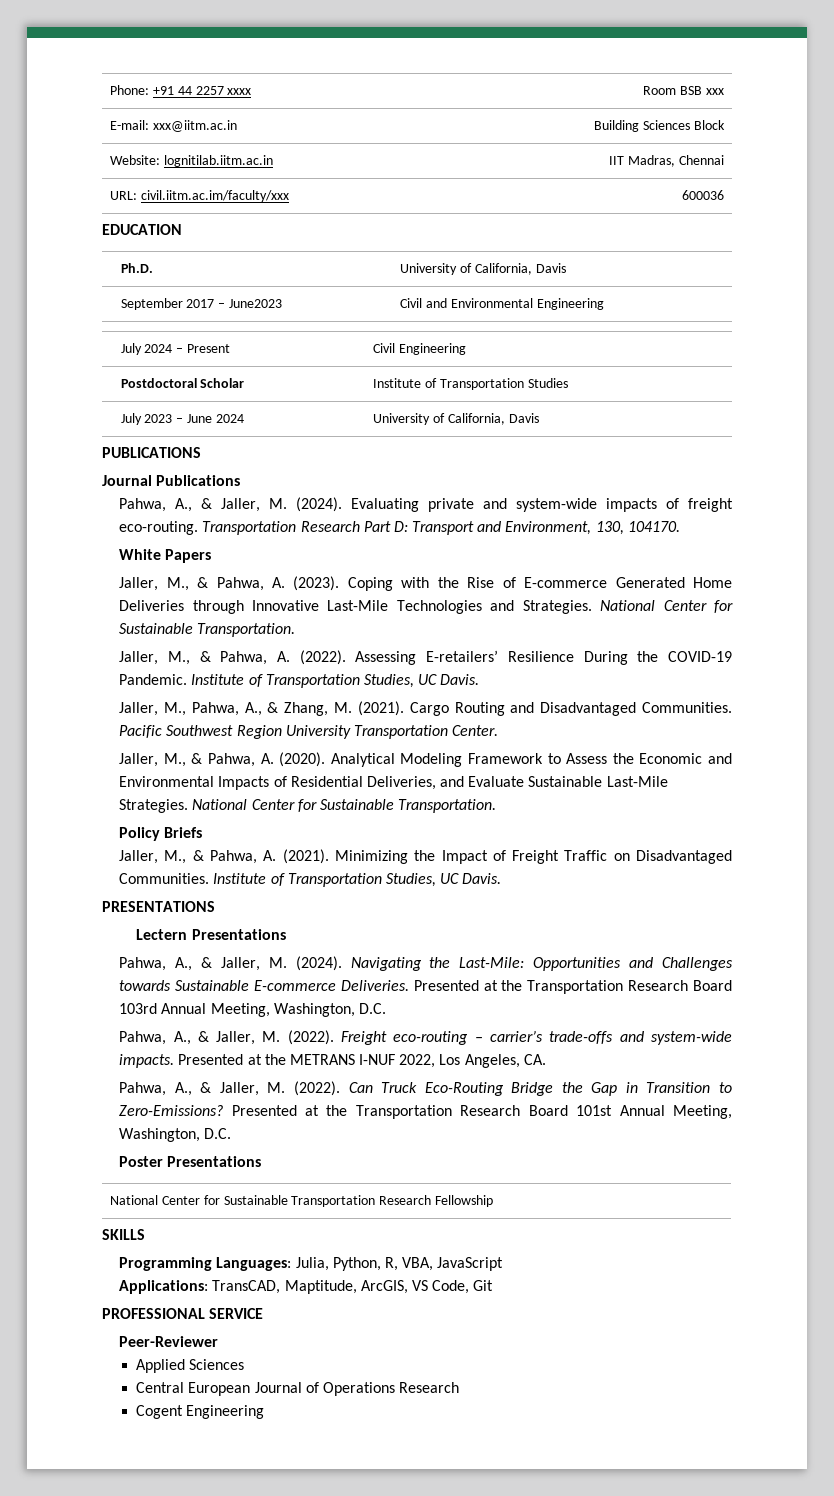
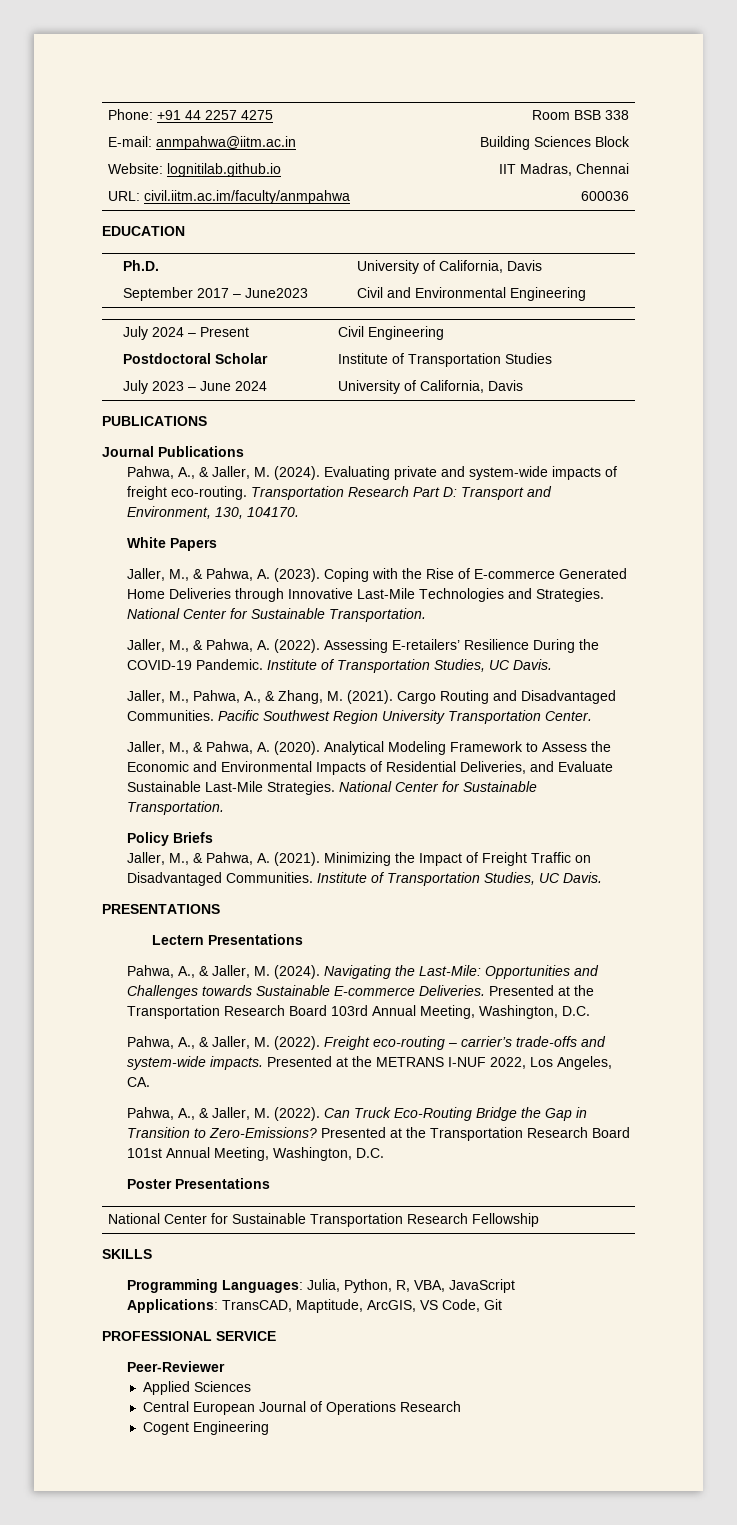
- Phone: +91 44 2257 xxxx | Room BSB xxx
+ Phone: +91 44 2257 4275 | Room BSB 338
- E-mail: xxx@iitm.ac.in | Building Sciences Block
+ E-mail: anmpahwa@iitm.ac.in | Building Sciences Block
- Website: lognitilab.iitm.ac.in | IIT Madras, Chennai
+ Website: lognitilab.github.io | IIT Madras, Chennai
- URL: civil.iitm.ac.im/faculty/xxx | 600036
+ URL: civil.iitm.ac.im/faculty/anmpahwa | 600036

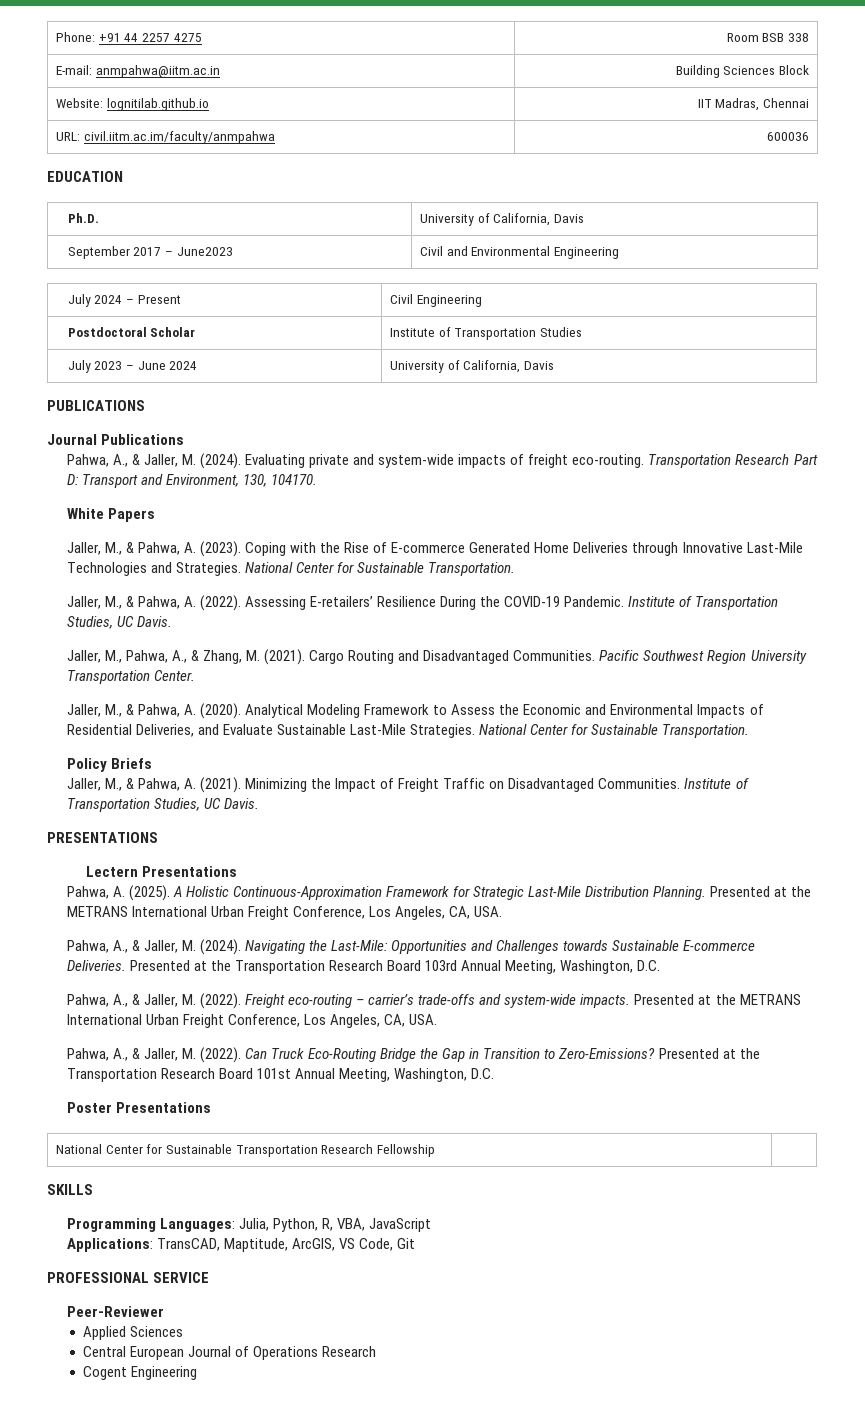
+ Pahwa, A. (2025). A Holistic Continuous-Approximation Framework for Strategic Last-Mile Distribution Planning. Presented at the METRANS International Urban Freight Conference, Los Angeles, CA, USA.
- Freight eco-routing – carrier’s trade-offs and system-wide impacts. Presented at the METRANS I-NUF 2022, Los Angeles, CA.
+ Freight eco-routing – carrier’s trade-offs and system-wide impacts. Presented at the METRANS International Urban Freight Conference, Los Angeles, CA, USA.

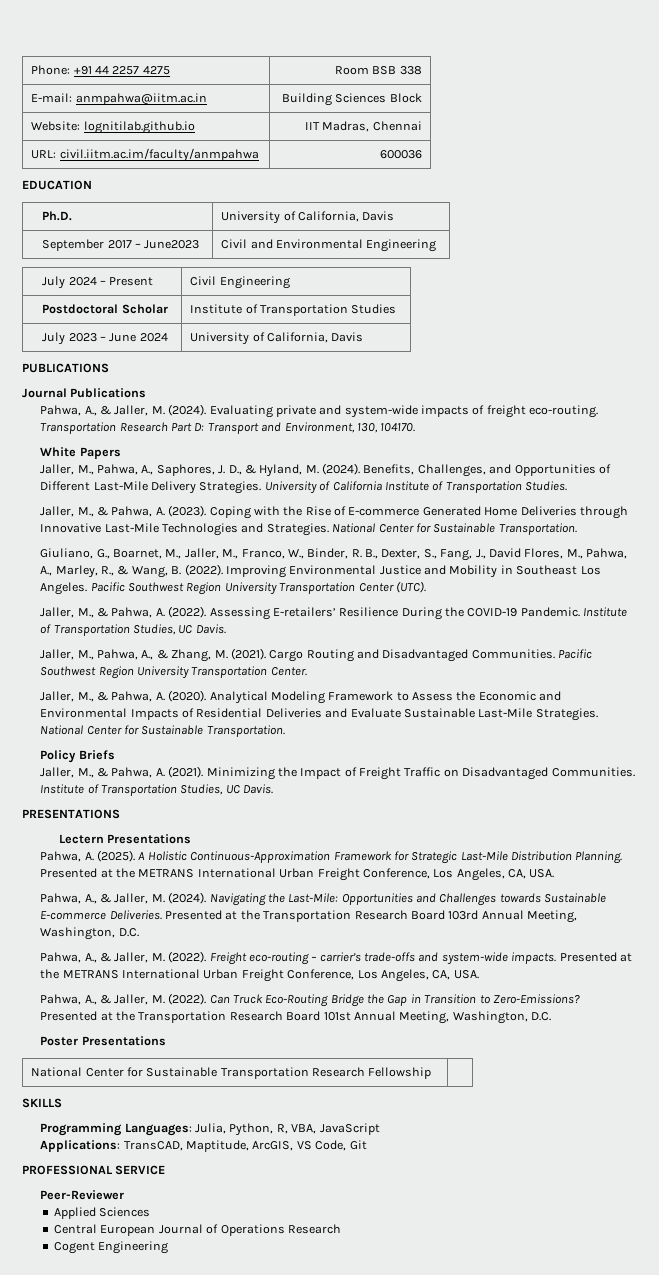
+ Jaller, M., Pahwa, A., Saphores, J. D., & Hyland, M. (2024). Benefits, Challenges, and Opportunities of Different Last-Mile Delivery Strategies. University of California Institute of Transportation Studies.
+ Giuliano, G., Boarnet, M., Jaller, M., Franco, W., Binder, R. B., Dexter, S., Fang, J., David Flores, M., Pahwa, A., Marley, R., & Wang, B. (2022). Improving Environmental Justice and Mobility in Southeast Los Angeles. Pacific Southwest Region University Transportation Center (UTC).
- Analytical Modeling Framework to Assess the Economic and Environmental Impacts of Residential Deliveries, and Evaluate Sustainable Last-Mile Strategies.
+ Analytical Modeling Framework to Assess the Economic and Environmental Impacts of Residential Deliveries and Evaluate Sustainable Last-Mile Strategies.

